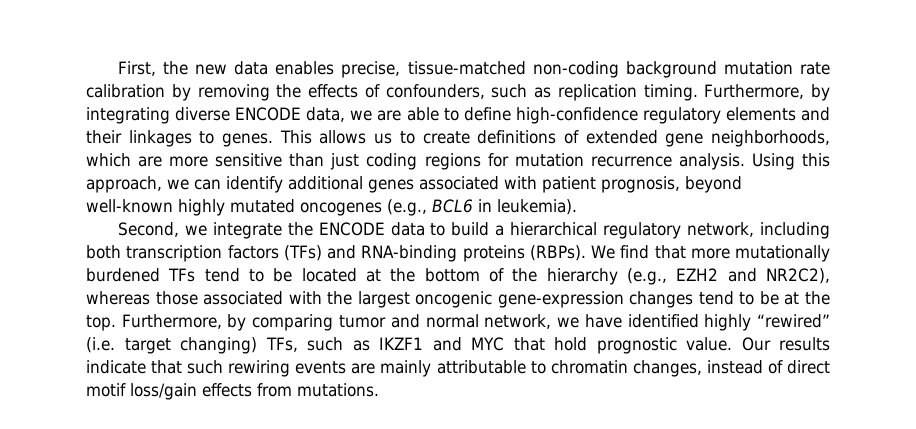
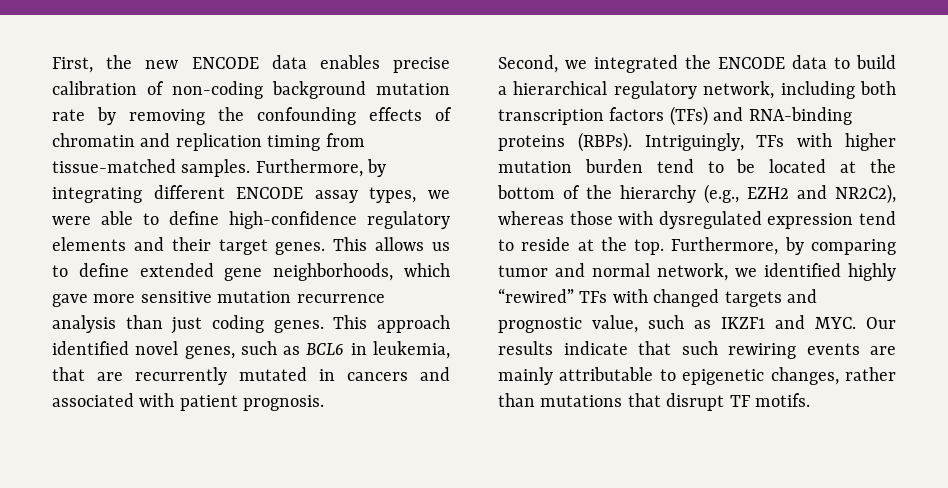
- First, the new data enables precise, tissue-matched non-coding background mutation rate calibration by removing the effects of confounders, such as replication timing. Furthermore, by integrating diverse ENCODE data, we are able to define high-confidence regulatory elements and their linkages to genes.
+ First, the new ENCODE data enables precise calibration of non-coding background mutation rate by removing the confounding effects of chromatin and replication timing from tissue-matched samples. Furthermore, by integrating different ENCODE assay types, we were able to define high-confidence regulatory elements and their target genes.
- This allows us to create definitions of extended gene neighborhoods, which are more sensitive than just coding regions for mutation recurrence analysis. Using this approach, we can identify additional genes associated with patient prognosis, beyond well-known highly mutated oncogenes (e.g., BCL6 in leukemia).
+ This allows us to define extended gene neighborhoods, which gave more sensitive mutation recurrence analysis than just coding genes. This approach identified novel genes, such as BCL6 in leukemia, that are recurrently mutated in cancers and associated with patient prognosis.
- Second, we integrate the ENCODE data to build a hierarchical regulatory network, including both transcription factors (TFs) and RNA-binding proteins (RBPs).
+ Second, we integrated the ENCODE data to build a hierarchical regulatory network, including both transcription factors (TFs) and RNA-binding proteins (RBPs).
- We find that more mutationally burdened TFs tend to be located at the bottom of the hierarchy (e.g., EZH2 and NR2C2), whereas those associated with the largest oncogenic gene-expression changes tend to be at the top.
+ Intriguingly, TFs with higher mutation burden tend to be located at the bottom of the hierarchy (e.g., EZH2 and NR2C2), whereas those with dysregulated expression tend to reside at the top.
- Furthermore, by comparing tumor and normal network, we have identified highly “rewired” (i.e. target changing) TFs, such as IKZF1 and MYC that hold prognostic value. Our results indicate that such rewiring events are mainly attributable to chromatin changes, instead of direct motif loss/gain effects from mutations.
+ Furthermore, by comparing tumor and normal network, we identified highly “rewired” TFs with changed targets and prognostic value, such as IKZF1 and MYC. Our results indicate that such rewiring events are mainly attributable to epigenetic changes, rather than mutations that disrupt TF motifs.

